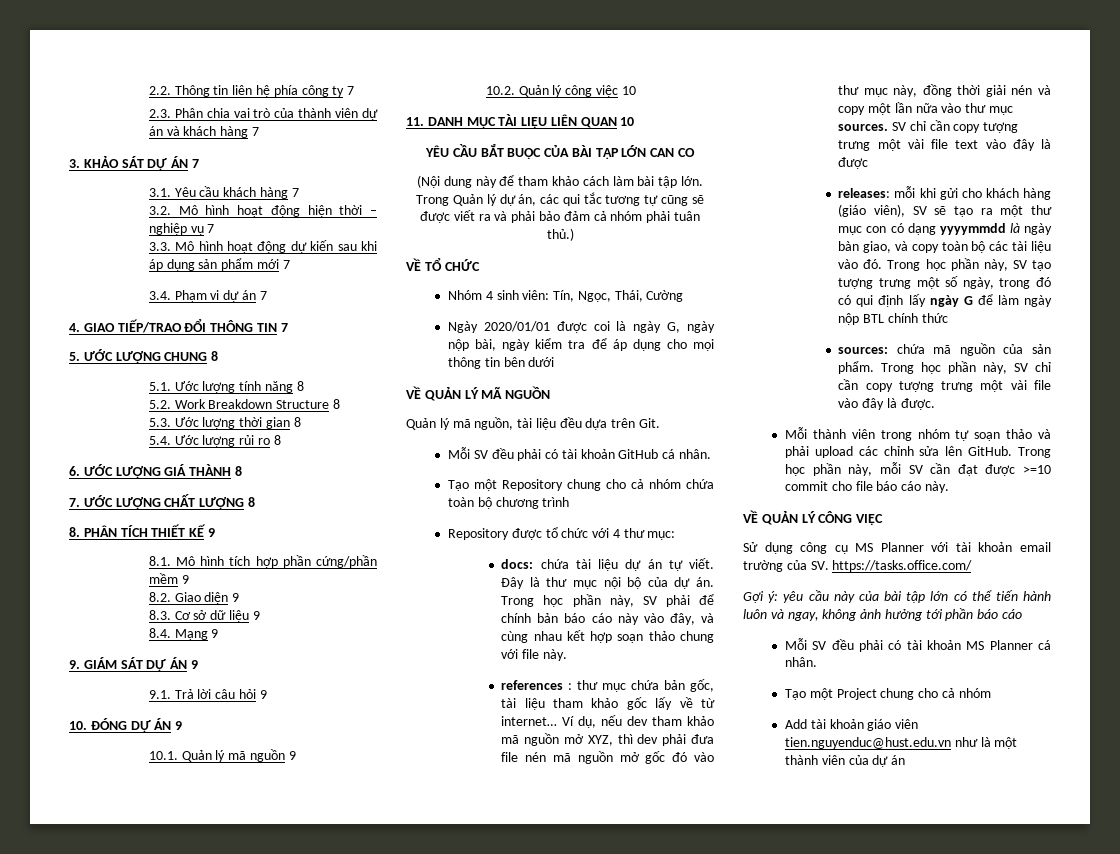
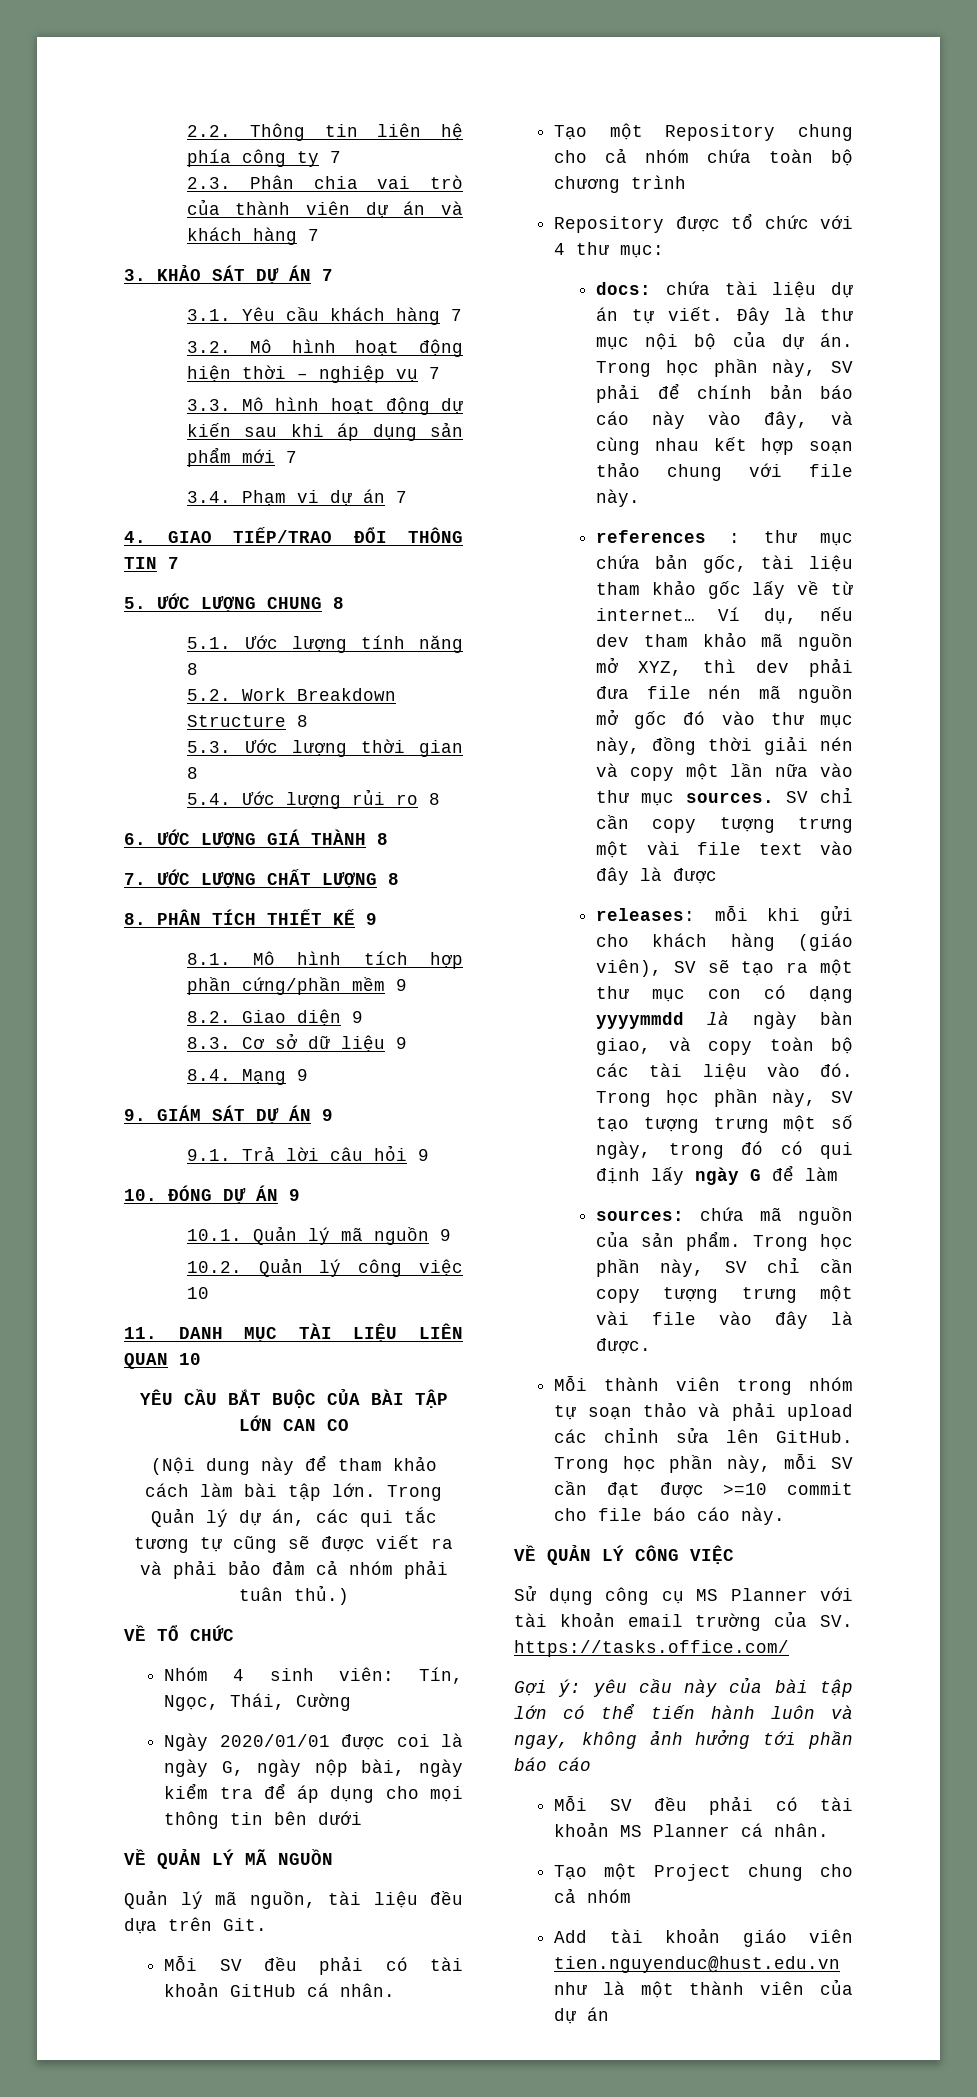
- Trong học phần này, SV tạo tượng trưng một số ngày, trong đó có qui định lấy ngày G để làm ngày nộp BTL chính thức
+ Trong học phần này, SV tạo tượng trưng một số ngày, trong đó có qui định lấy ngày G để làm

